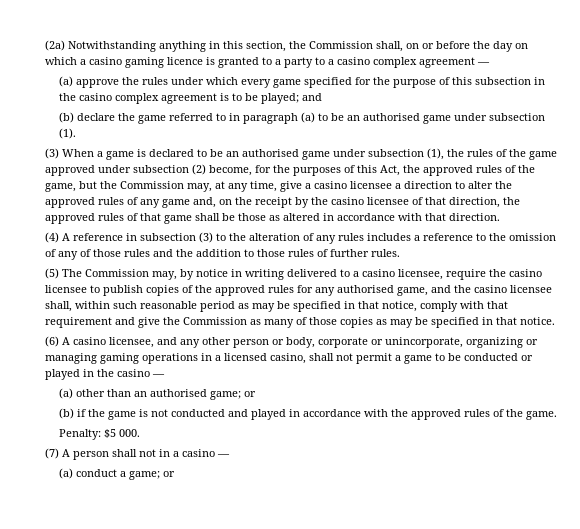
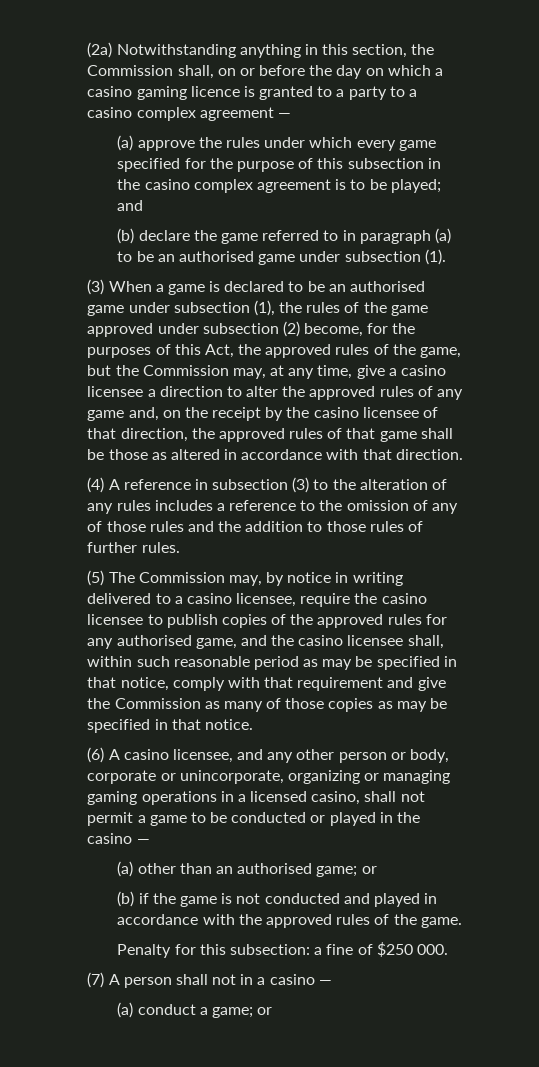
- Penalty: $5 000.
+ Penalty for this subsection: a fine of $250 000.

